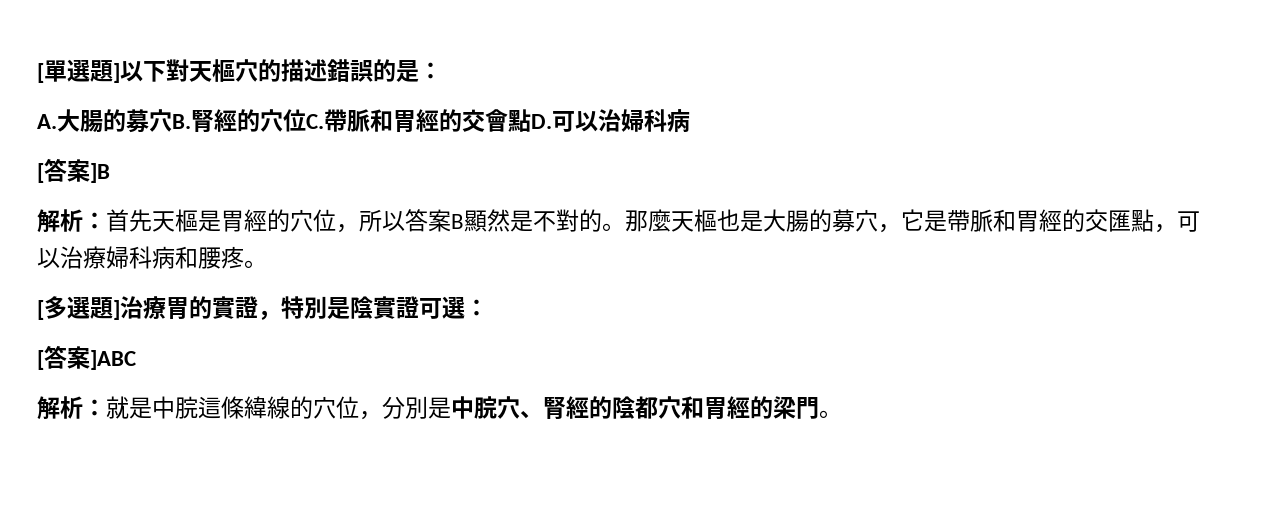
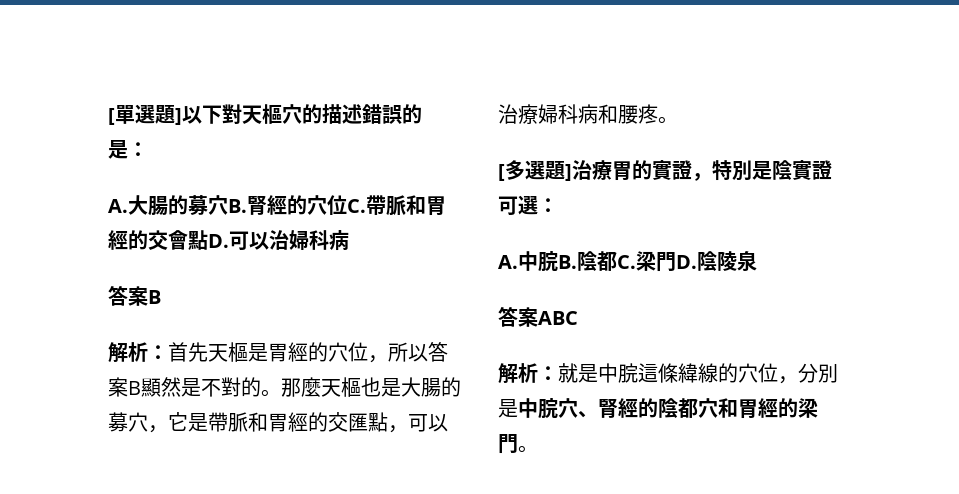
  A.大腸的募穴B.腎經的穴位C.帶脈和胃經的交會點D.可以治婦科病
- [答案]B
+ 答案B
- [答案]ABC
+ A.中脘B.陰都C.梁門D.陰陵泉
+ 答案ABC

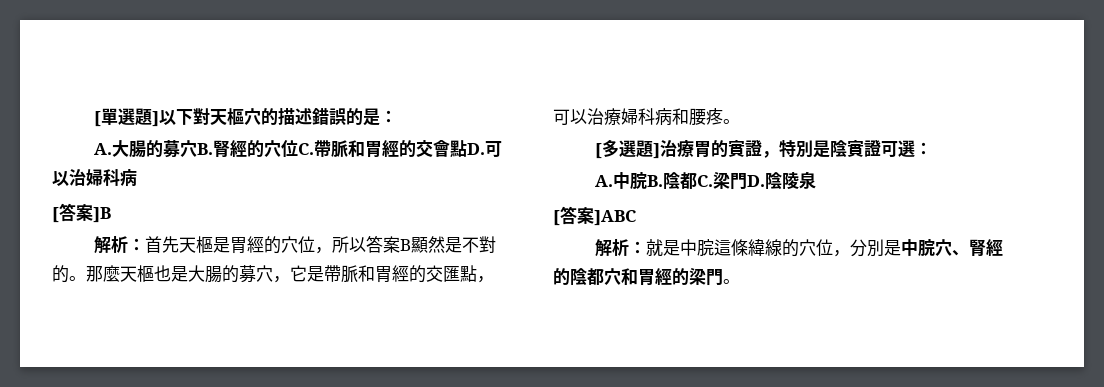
  A.大腸的募穴B.腎經的穴位C.帶脈和胃經的交會點D.可以治婦科病
- 答案B
+ [答案]B
- 答案ABC
+ [答案]ABC

